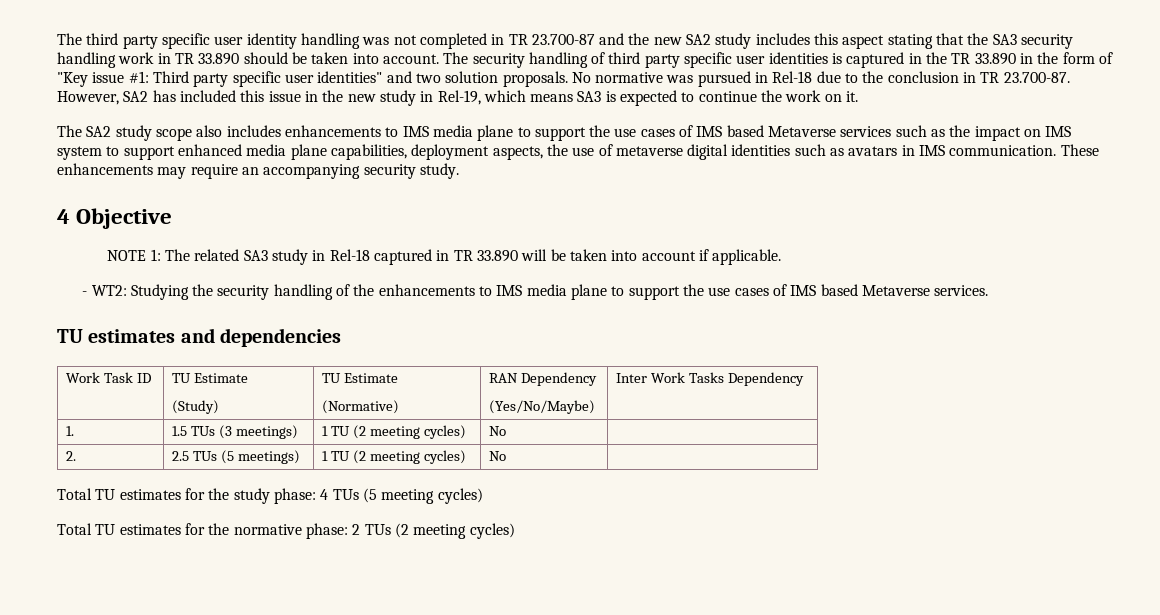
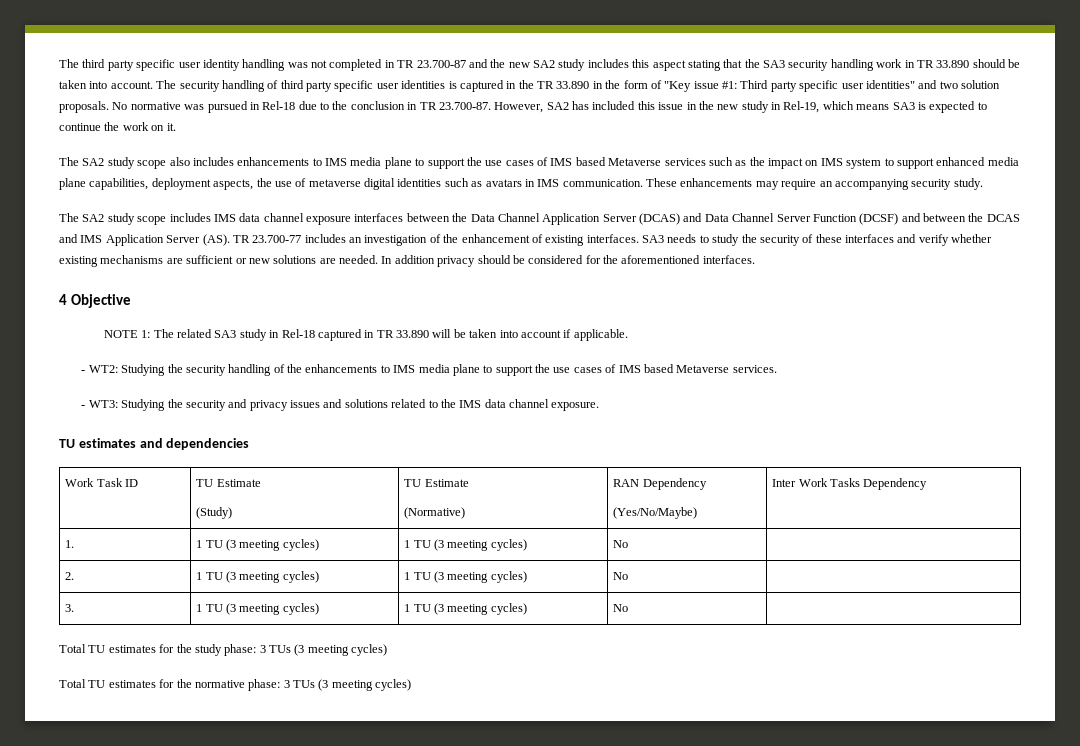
+ The SA2 study scope includes IMS data channel exposure interfaces between the Data Channel Application Server (DCAS) and Data Channel Server Function (DCSF) and between the DCAS and IMS Application Server (AS). TR 23.700-77 includes an investigation of the enhancement of existing interfaces. SA3 needs to study the security of these interfaces and verify whether existing mechanisms are sufficient or new solutions are needed. In addition privacy should be considered for the aforementioned interfaces.
+ - WT3: Studying the security and privacy issues and solutions related to the IMS data channel exposure.
- 1. | 1.5 TUs (3 meetings) | 1 TU (2 meeting cycles) | No |
+ 1. | 1 TU (3 meeting cycles) | 1 TU (3 meeting cycles) | No |
- 2. | 2.5 TUs (5 meetings) | 1 TU (2 meeting cycles) | No |
+ 2. | 1 TU (3 meeting cycles) | 1 TU (3 meeting cycles) | No |
+ 3. | 1 TU (3 meeting cycles) | 1 TU (3 meeting cycles) | No |
- Total TU estimates for the study phase: 4 TUs (5 meeting cycles)
+ Total TU estimates for the study phase: 3 TUs (3 meeting cycles)
- Total TU estimates for the normative phase: 2 TUs (2 meeting cycles)
+ Total TU estimates for the normative phase: 3 TUs (3 meeting cycles)

